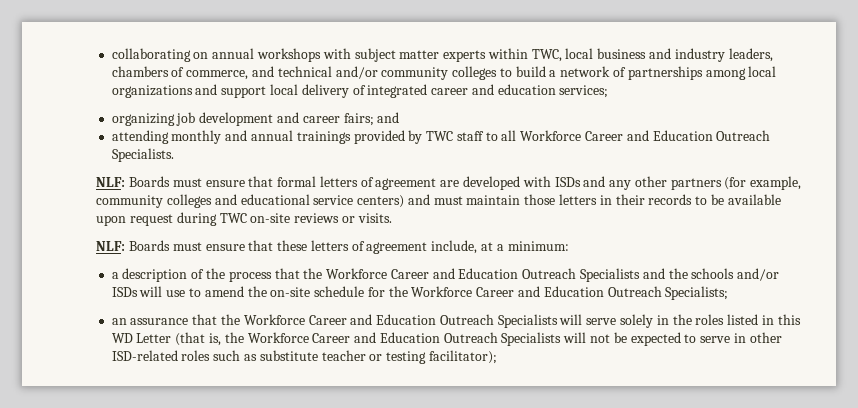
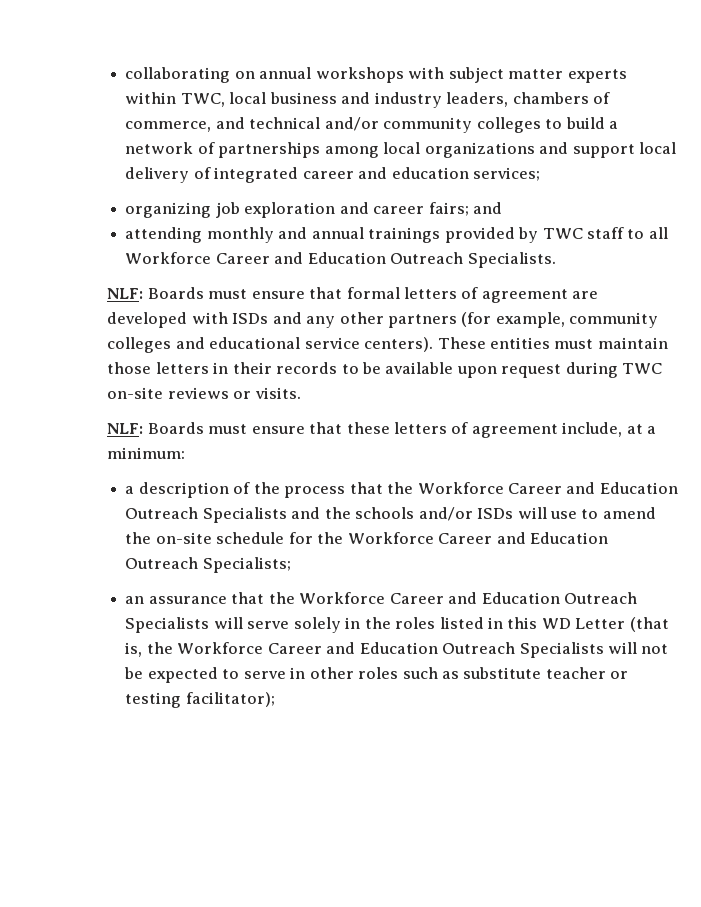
- organizing job development and career fairs; and
+ organizing job exploration and career fairs; and
- NLF: Boards must ensure that formal letters of agreement are developed with ISDs and any other partners (for example, community colleges and educational service centers) and must maintain those letters in their records to be available upon request during TWC on-site reviews or visits.
+ NLF: Boards must ensure that formal letters of agreement are developed with ISDs and any other partners (for example, community colleges and educational service centers). These entities must maintain those letters in their records to be available upon request during TWC on-site reviews or visits.
- an assurance that the Workforce Career and Education Outreach Specialists will serve solely in the roles listed in this WD Letter (that is, the Workforce Career and Education Outreach Specialists will not be expected to serve in other ISD-related roles such as substitute teacher or testing facilitator);
+ an assurance that the Workforce Career and Education Outreach Specialists will serve solely in the roles listed in this WD Letter (that is, the Workforce Career and Education Outreach Specialists will not be expected to serve in other roles such as substitute teacher or testing facilitator);

